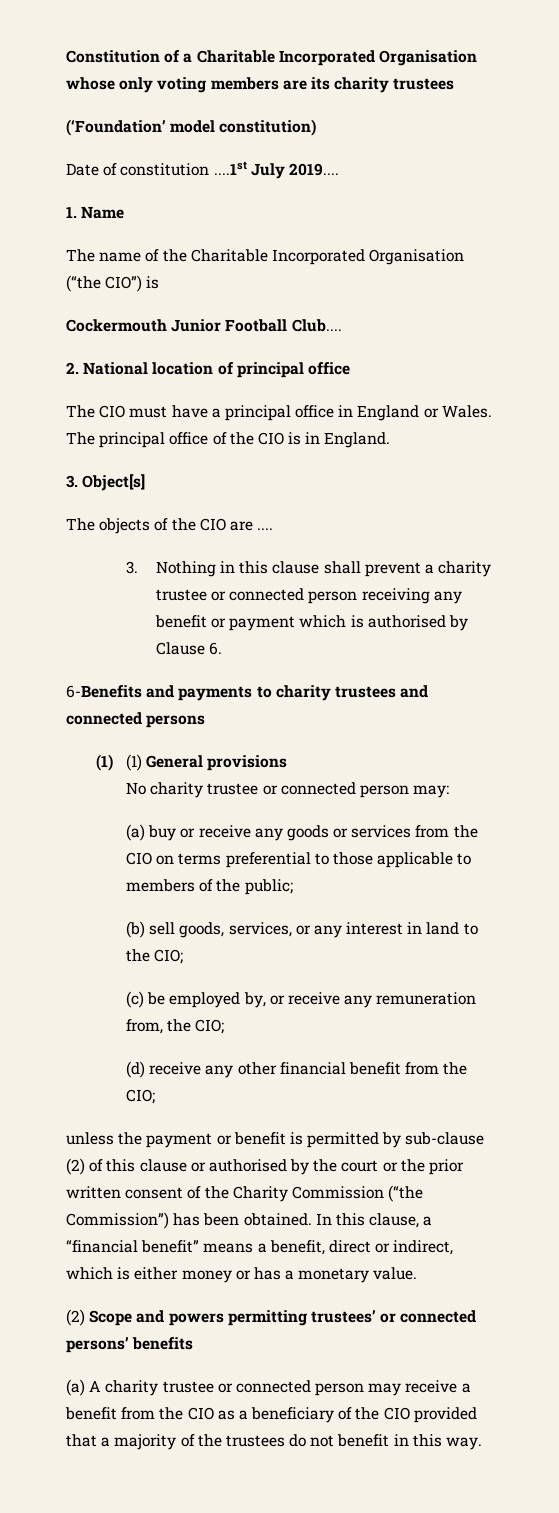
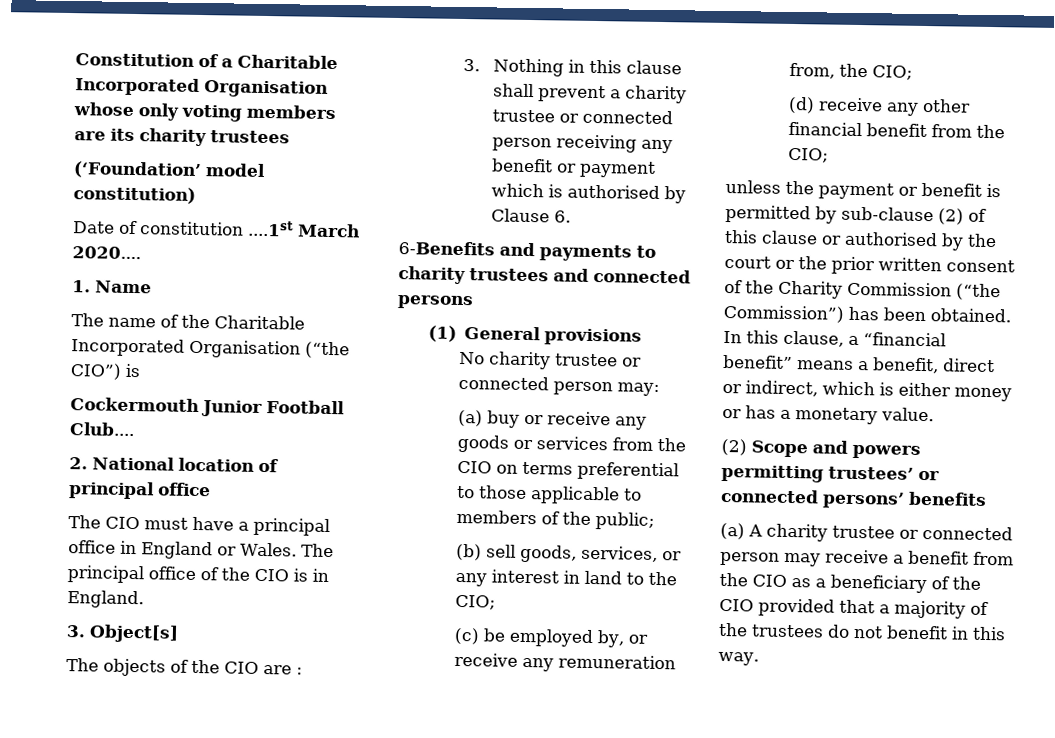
- Date of constitution ....1st July 2019....
+ Date of constitution ....1st March 2020....
- The objects of the CIO are ....
+ The objects of the CIO are :
- (1) (1) General provisions
+ (1) General provisions

